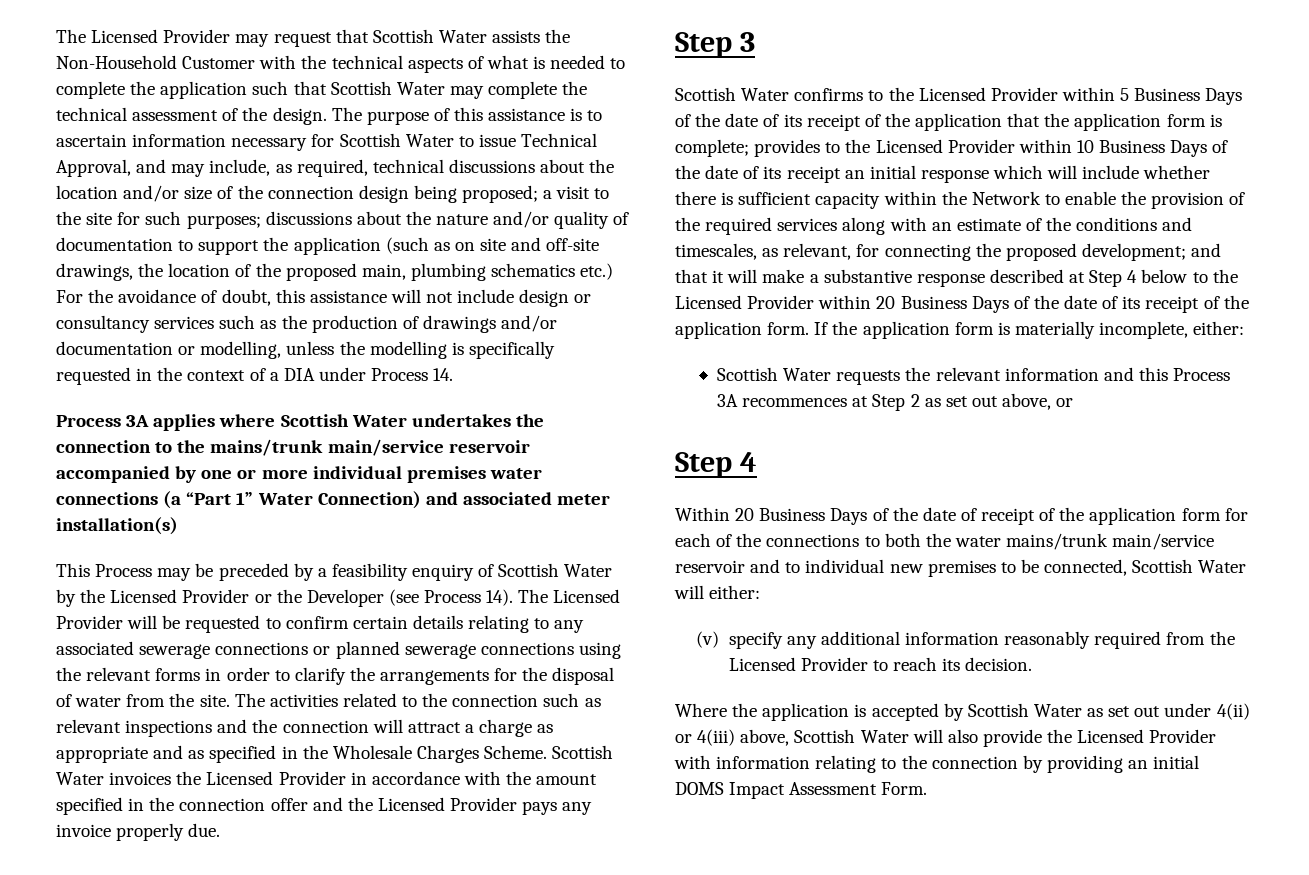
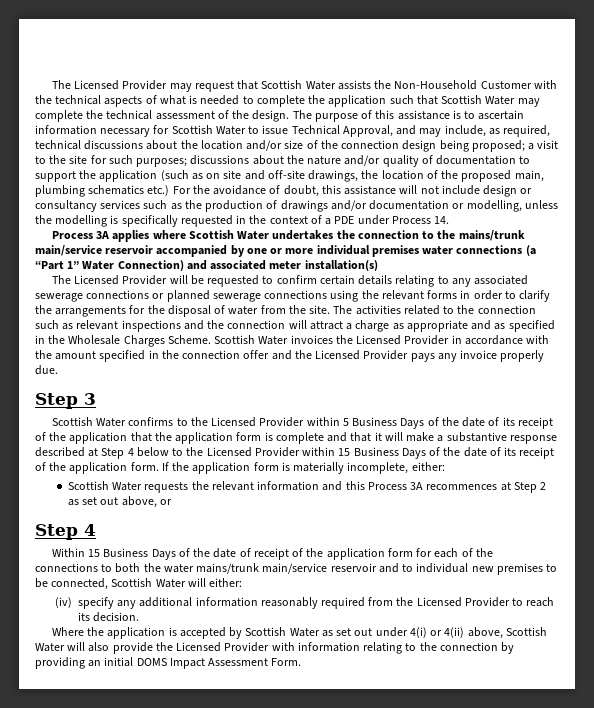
- discussions about the nature and/or quality of documentation to support the application (such as on site and off-site drawings, the location of the proposed main, plumbing schematics etc.) For the avoidance of doubt, this assistance will not include design or consultancy services such as the production of drawings and/or documentation or modelling, unless the modelling is specifically requested in the context of a DIA under Process 14.
+ discussions about the nature and/or quality of documentation to support the application (such as on site and off-site drawings, the location of the proposed main, plumbing schematics etc.) For the avoidance of doubt, this assistance will not include design or consultancy services such as the production of drawings and/or documentation or modelling, unless the modelling is specifically requested in the context of a PDE under Process 14.
- This Process may be preceded by a feasibility enquiry of Scottish Water by the Licensed Provider or the Developer (see Process 14).
- Scottish Water confirms to the Licensed Provider within 5 Business Days of the date of its receipt of the application that the application form is complete; provides to the Licensed Provider within 10 Business Days of the date of its receipt an initial response which will include whether there is sufficient capacity within the Network to enable the provision of the required services along with an estimate of the conditions and timescales, as relevant, for connecting the proposed development; and that it will make a substantive response described at Step 4 below to the Licensed Provider within 20 Business Days of the date of its receipt of the application form.
+ Scottish Water confirms to the Licensed Provider within 5 Business Days of the date of its receipt of the application that the application form is complete and that it will make a substantive response described at Step 4 below to the Licensed Provider within 15 Business Days of the date of its receipt of the application form.
- Within 20 Business Days of the date of receipt of the application form for each of the connections to both the water mains/trunk main/service reservoir and to individual new premises to be connected, Scottish Water will either:
+ Within 15 Business Days of the date of receipt of the application form for each of the connections to both the water mains/trunk main/service reservoir and to individual new premises to be connected, Scottish Water will either:
- (v) specify any additional information reasonably required from the Licensed Provider to reach its decision.
+ (iv) specify any additional information reasonably required from the Licensed Provider to reach its decision.
- Where the application is accepted by Scottish Water as set out under 4(ii) or 4(iii) above, Scottish Water will also provide the Licensed Provider with information relating to the connection by providing an initial DOMS Impact Assessment Form.
+ Where the application is accepted by Scottish Water as set out under 4(i) or 4(ii) above, Scottish Water will also provide the Licensed Provider with information relating to the connection by providing an initial DOMS Impact Assessment Form.

